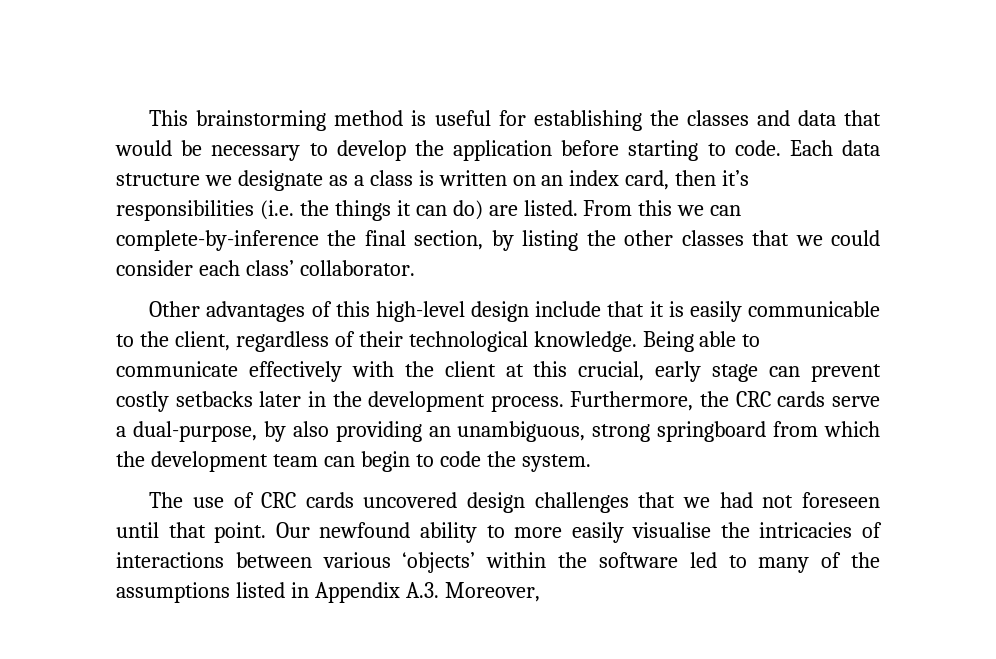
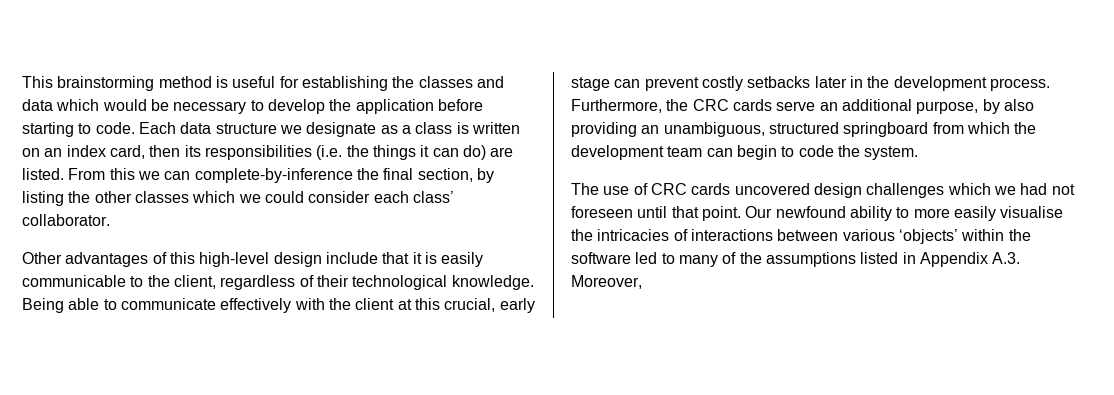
- This brainstorming method is useful for establishing the classes and data that would be necessary to develop the application before starting to code.
+ This brainstorming method is useful for establishing the classes and data which would be necessary to develop the application before starting to code.
- Each data structure we designate as a class is written on an index card, then it’s responsibilities (i.e. the things it can do) are listed.
+ Each data structure we designate as a class is written on an index card, then its responsibilities (i.e. the things it can do) are listed.
- From this we can complete-by-inference the final section, by listing the other classes that we could consider each class’ collaborator.
+ From this we can complete-by-inference the final section, by listing the other classes which we could consider each class’ collaborator.
- Furthermore, the CRC cards serve a dual-purpose, by also providing an unambiguous, strong springboard from which the development team can begin to code the system.
+ Furthermore, the CRC cards serve an additional purpose, by also providing an unambiguous, structured springboard from which the development team can begin to code the system.
- The use of CRC cards uncovered design challenges that we had not foreseen until that point.
+ The use of CRC cards uncovered design challenges which we had not foreseen until that point.

